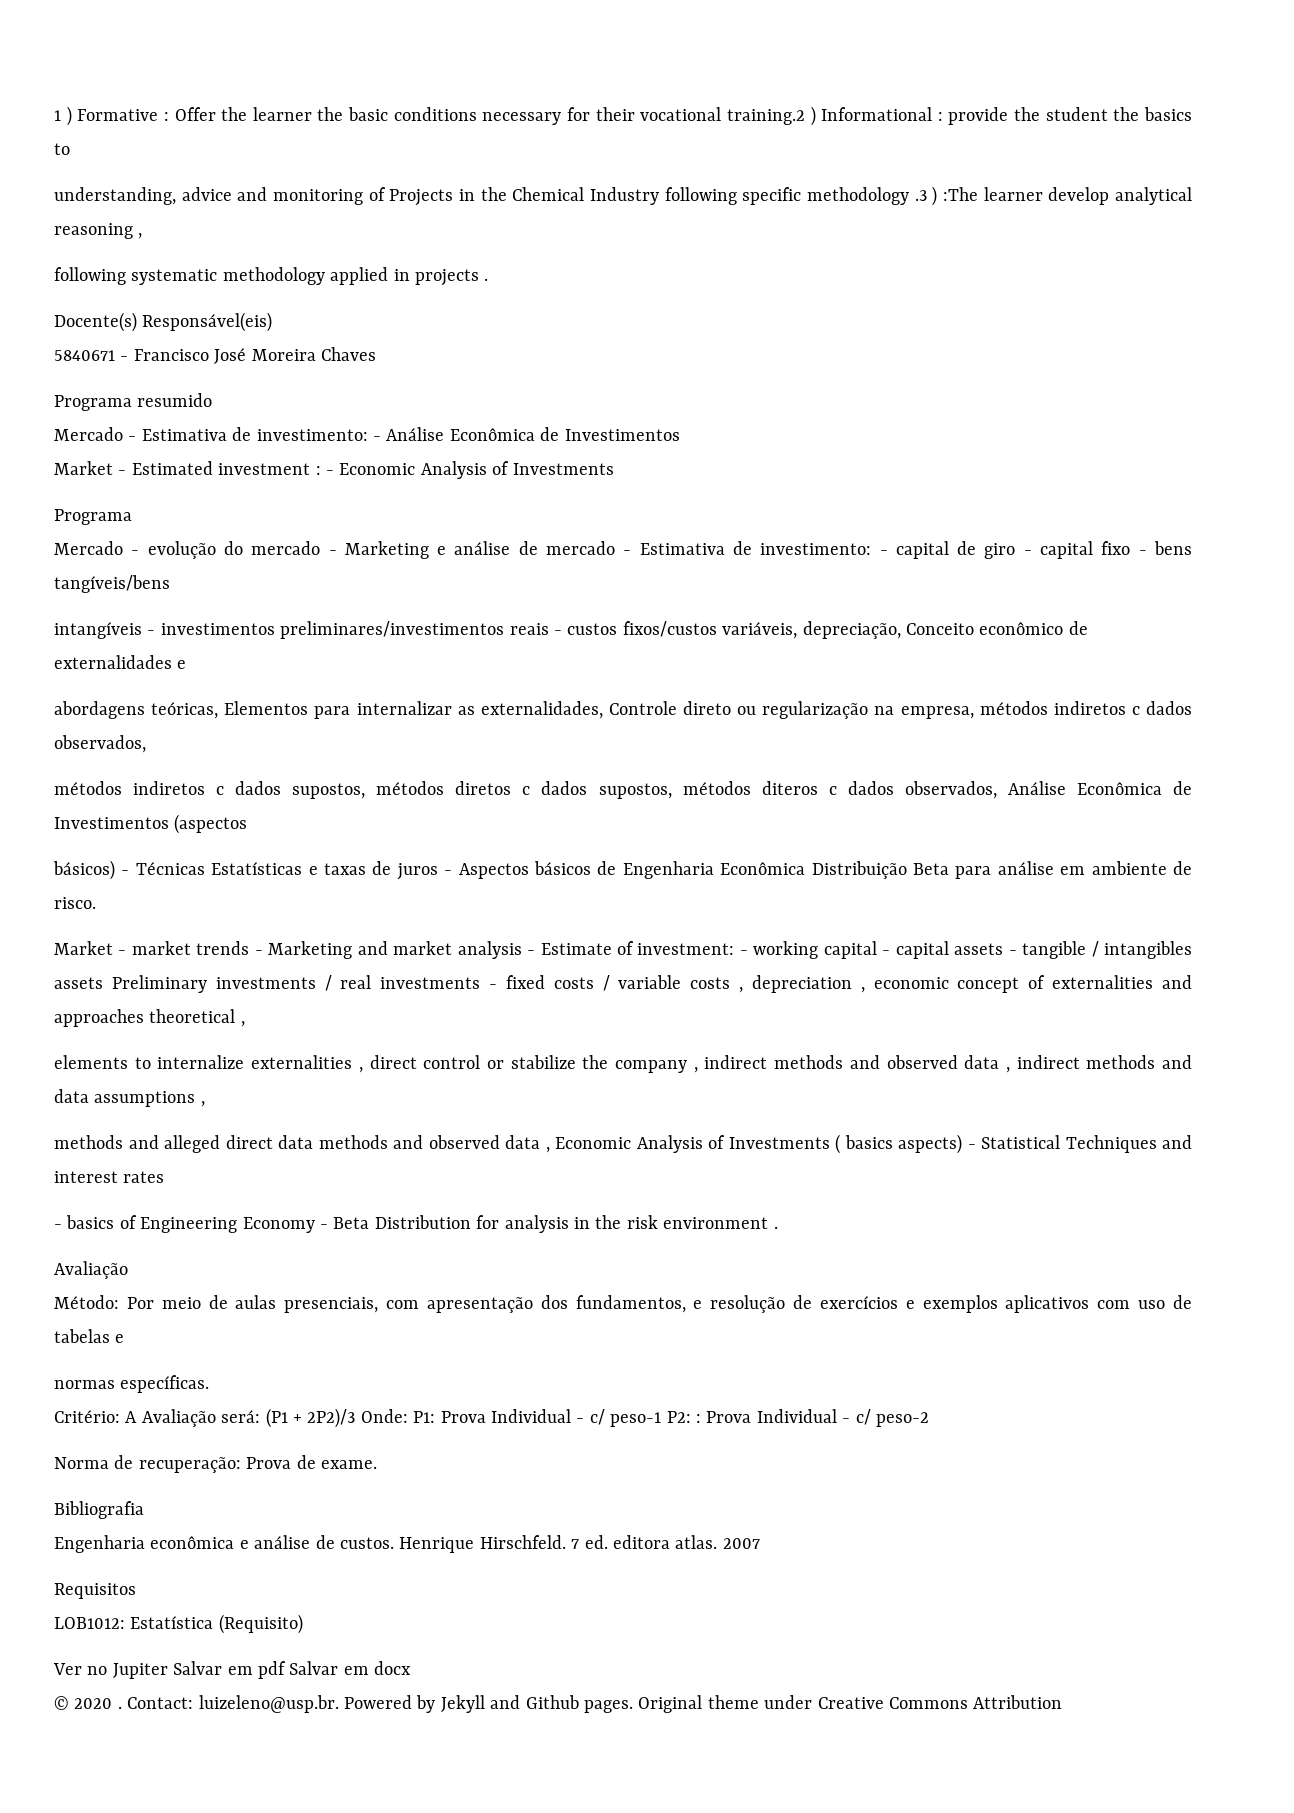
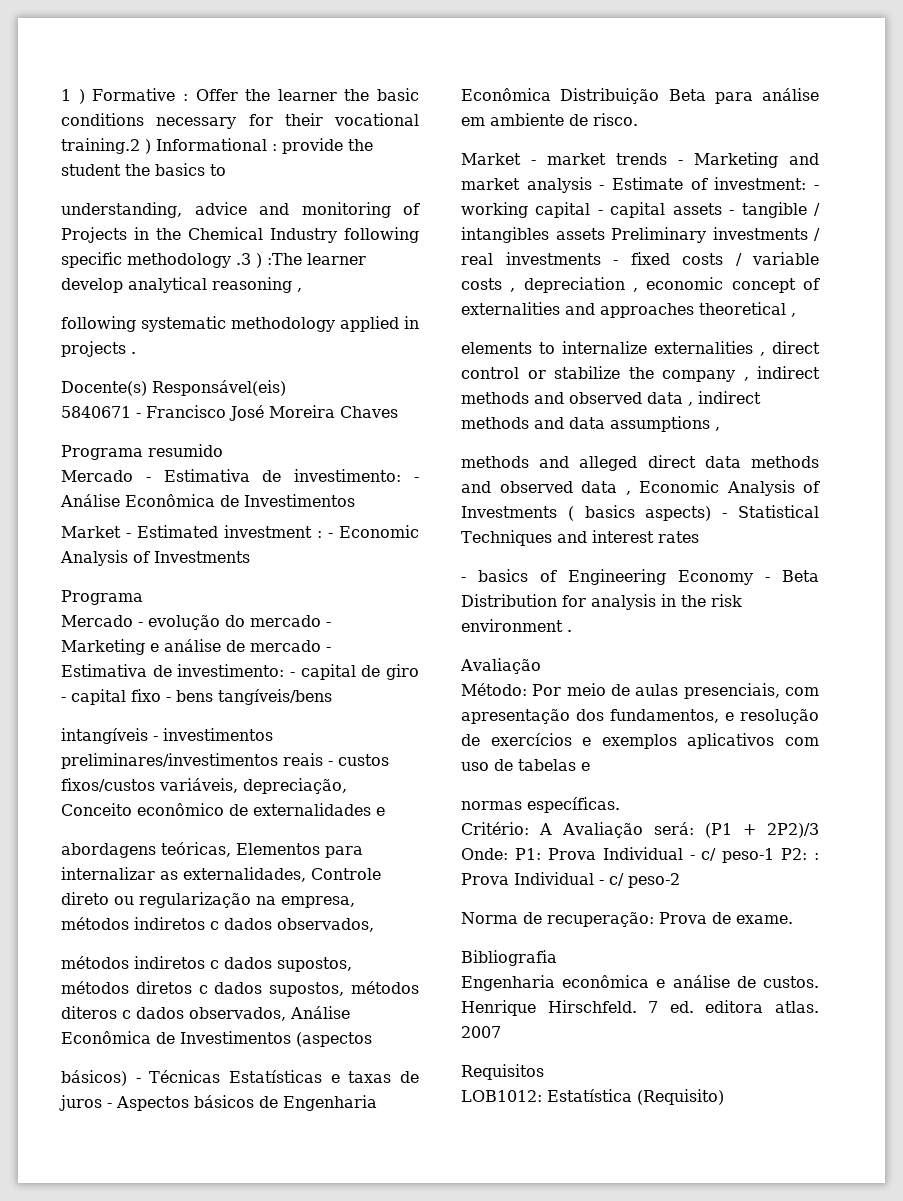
- Ver no Jupiter Salvar em pdf Salvar em docx
- © 2020 . Contact: luizeleno@usp.br. Powered by Jekyll and Github pages. Original theme under Creative Commons Attribution

